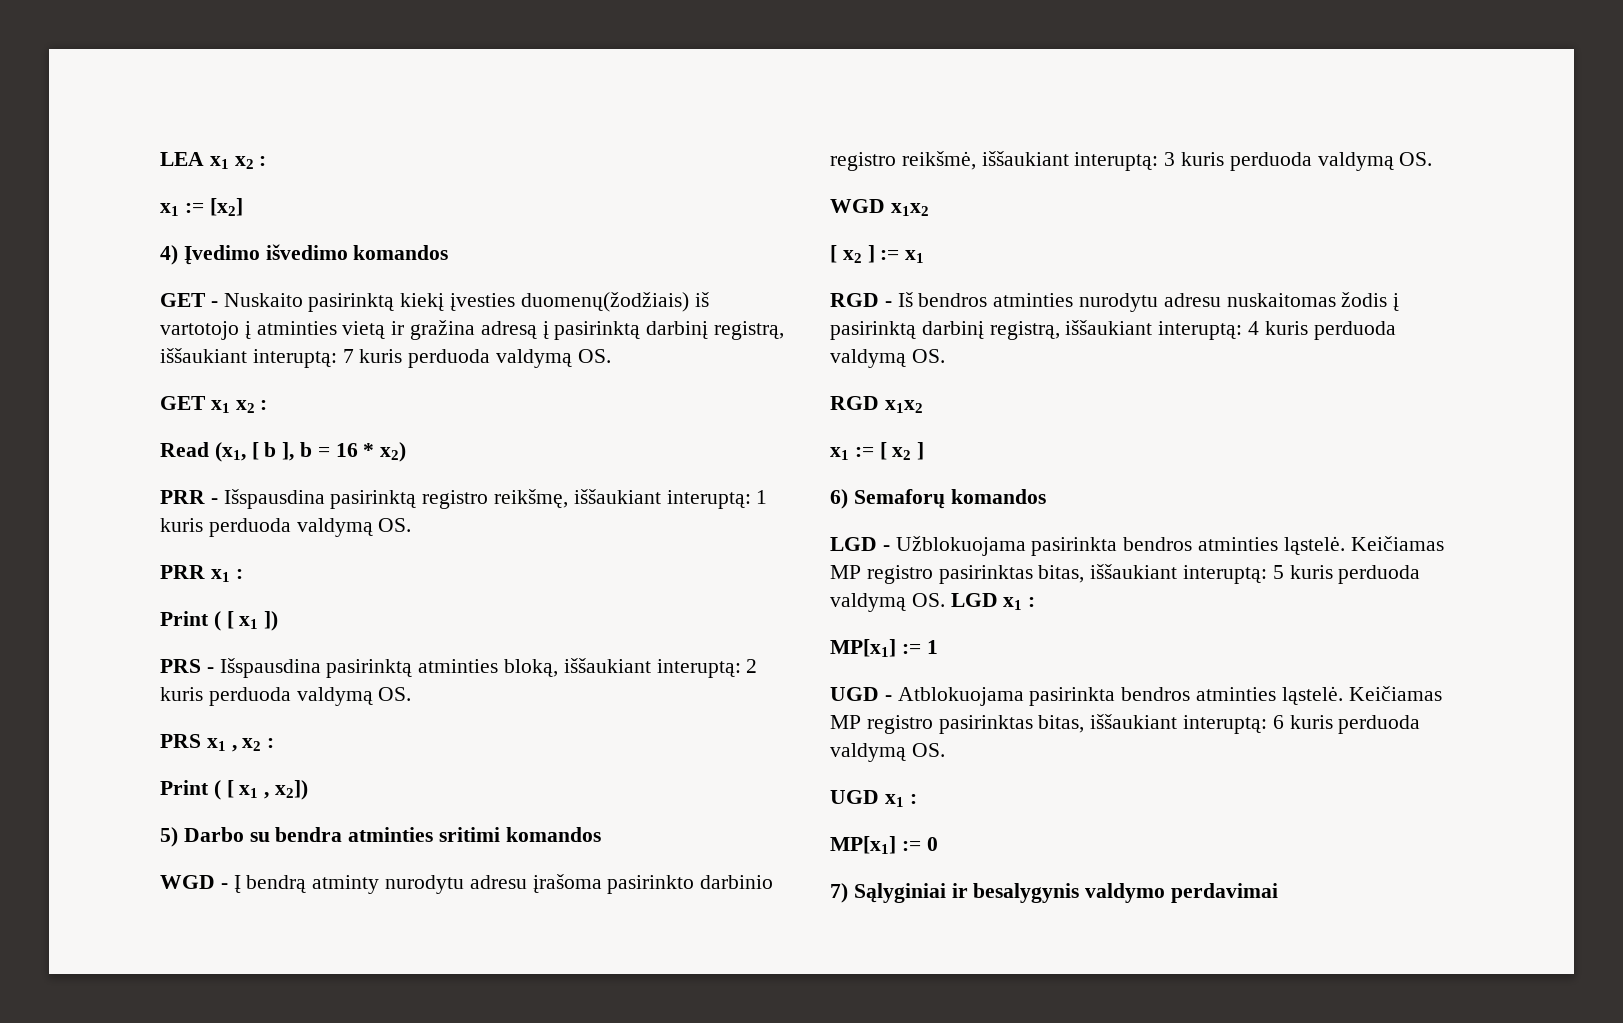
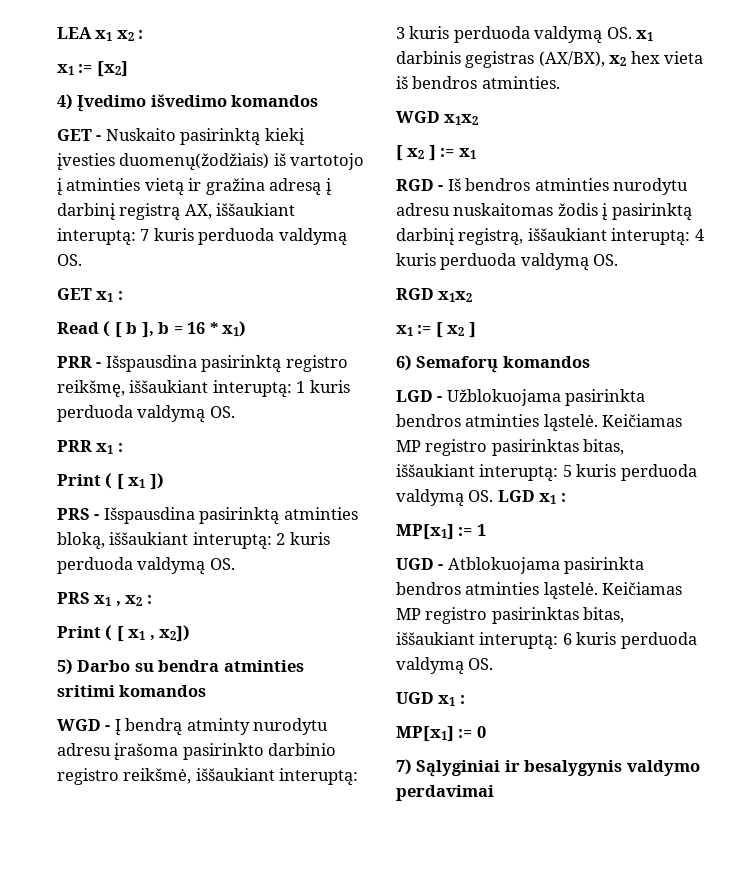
- GET - Nuskaito pasirinktą kiekį įvesties duomenų(žodžiais) iš vartotojo į atminties vietą ir gražina adresą į pasirinktą darbinį registrą, iššaukiant interuptą: 7 kuris perduoda valdymą OS.
+ GET - Nuskaito pasirinktą kiekį įvesties duomenų(žodžiais) iš vartotojo į atminties vietą ir gražina adresą į darbinį registrą AX, iššaukiant interuptą: 7 kuris perduoda valdymą OS.
- GET x1 x2 :
+ GET x1 :
- Read (x1, [ b ], b = 16 * x2)
+ Read ( [ b ], b = 16 * x1)
- WGD - Į bendrą atminty nurodytu adresu įrašoma pasirinkto darbinio registro reikšmė, iššaukiant interuptą: 3 kuris perduoda valdymą OS.
+ WGD - Į bendrą atminty nurodytu adresu įrašoma pasirinkto darbinio registro reikšmė, iššaukiant interuptą: 3 kuris perduoda valdymą OS. x1 darbinis gegistras (AX/BX), x2 hex vieta iš bendros atminties.

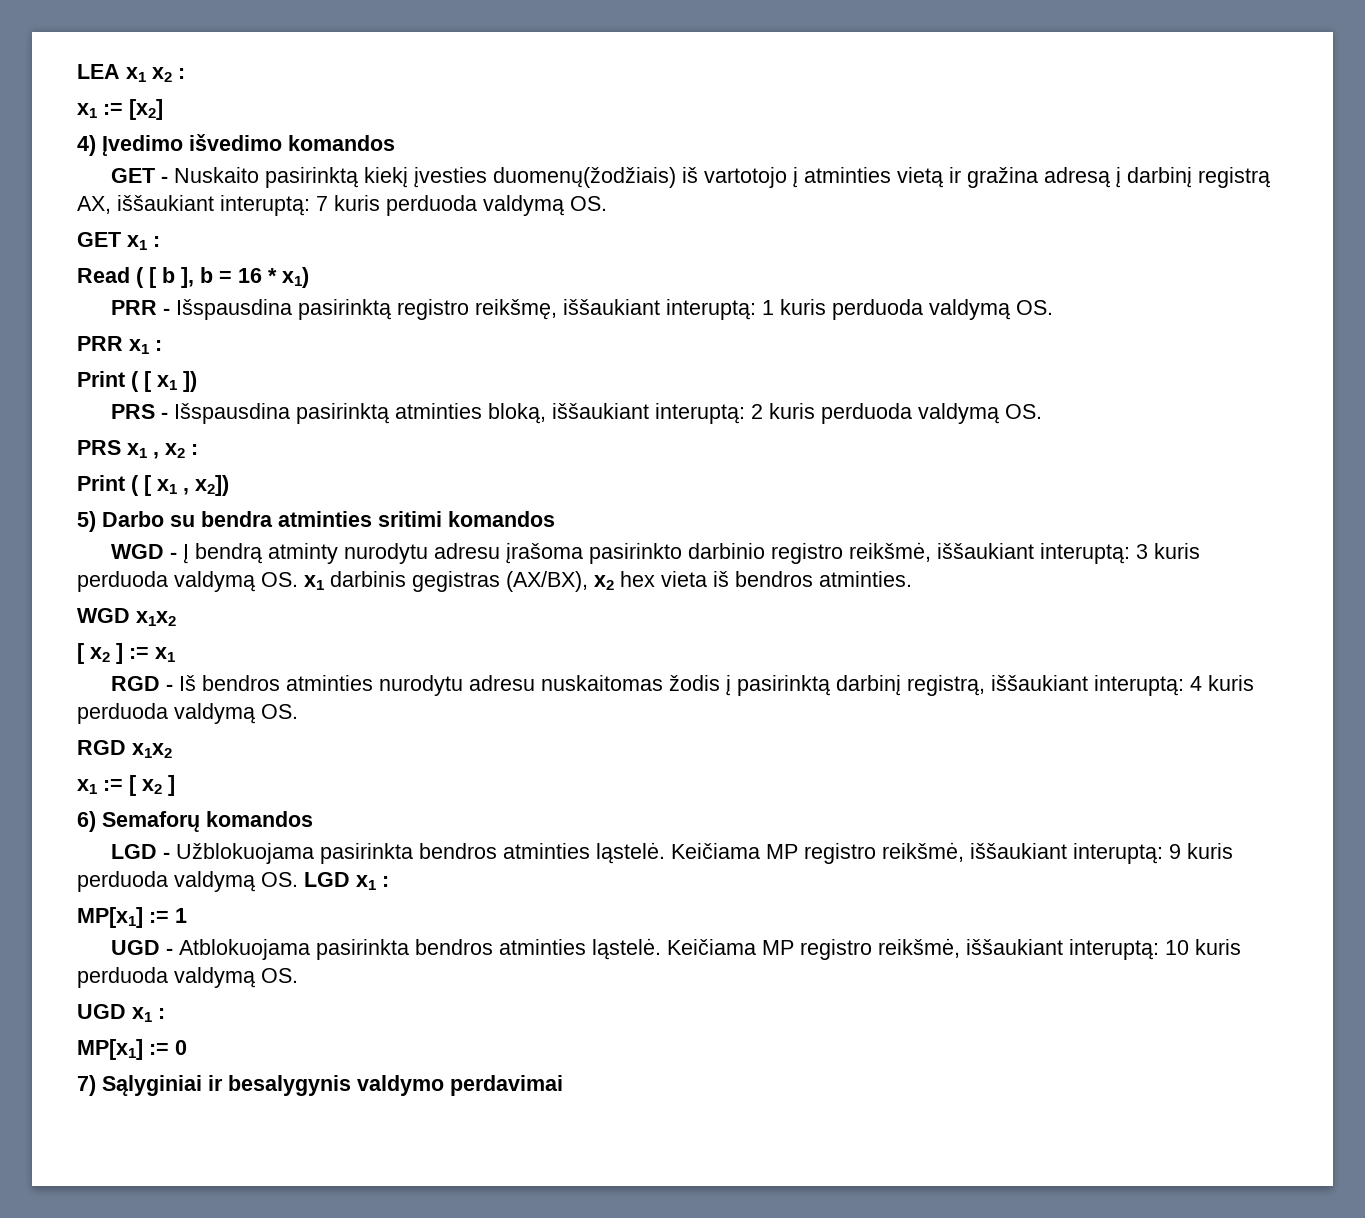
- Keičiamas MP registro pasirinktas bitas, iššaukiant interuptą: 5 kuris perduoda valdymą OS. LGD x1 :
+ Keičiama MP registro reikšmė, iššaukiant interuptą: 9 kuris perduoda valdymą OS. LGD x1 :
- Keičiamas MP registro pasirinktas bitas, iššaukiant interuptą: 6 kuris perduoda valdymą OS.
+ Keičiama MP registro reikšmė, iššaukiant interuptą: 10 kuris perduoda valdymą OS.

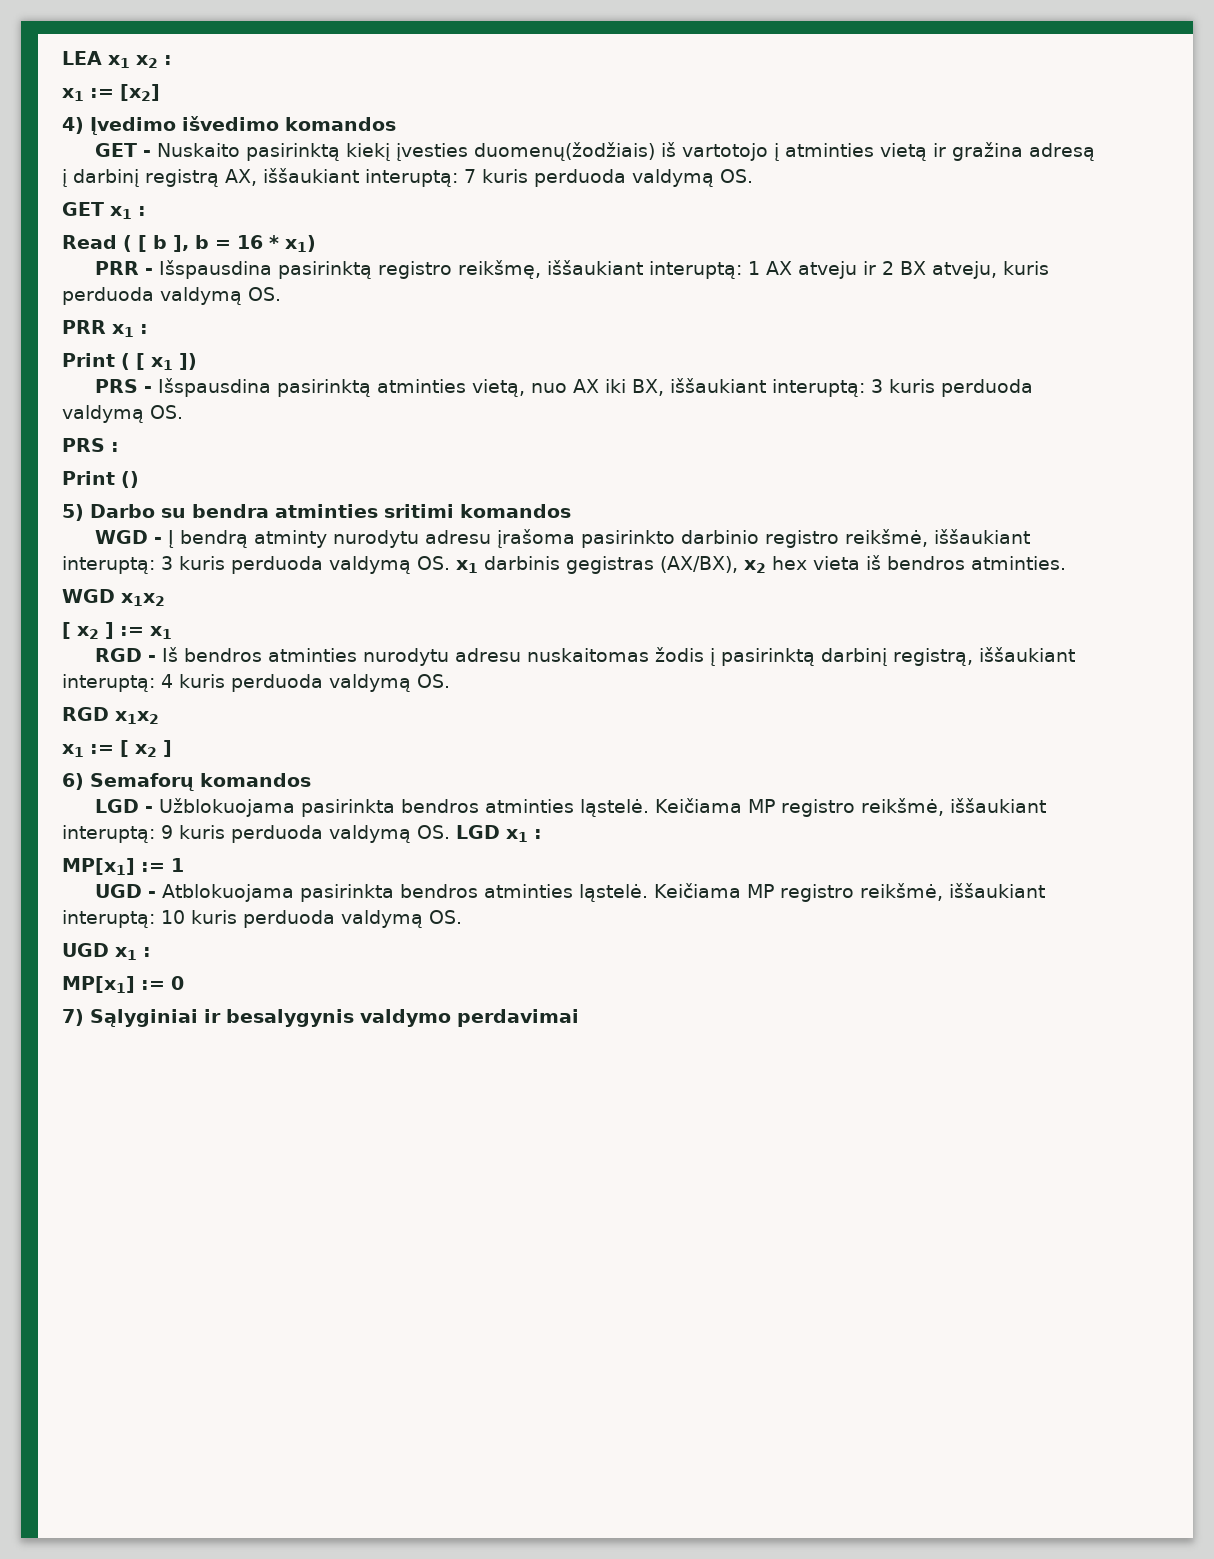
- PRR - Išspausdina pasirinktą registro reikšmę, iššaukiant interuptą: 1 kuris perduoda valdymą OS.
+ PRR - Išspausdina pasirinktą registro reikšmę, iššaukiant interuptą: 1 AX atveju ir 2 BX atveju, kuris perduoda valdymą OS.
- PRS - Išspausdina pasirinktą atminties bloką, iššaukiant interuptą: 2 kuris perduoda valdymą OS.
+ PRS - Išspausdina pasirinktą atminties vietą, nuo AX iki BX, iššaukiant interuptą: 3 kuris perduoda valdymą OS.
- PRS x1 , x2 :
- Print ( [ x1 , x2])
+ PRS :
+ Print ()

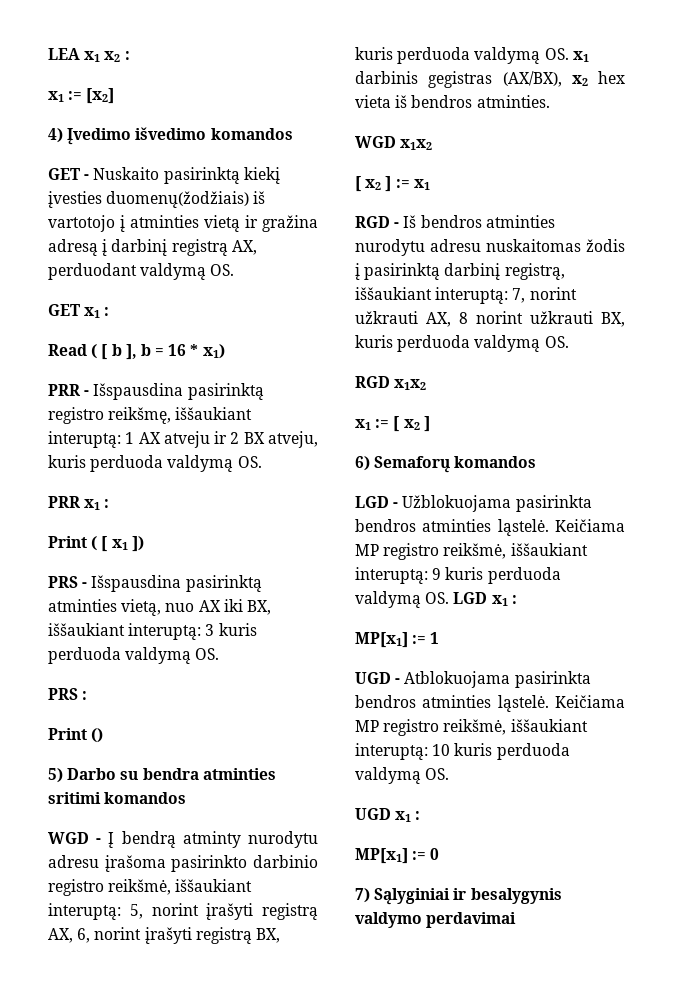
- GET - Nuskaito pasirinktą kiekį įvesties duomenų(žodžiais) iš vartotojo į atminties vietą ir gražina adresą į darbinį registrą AX, iššaukiant interuptą: 7 kuris perduoda valdymą OS.
+ GET - Nuskaito pasirinktą kiekį įvesties duomenų(žodžiais) iš vartotojo į atminties vietą ir gražina adresą į darbinį registrą AX, perduodant valdymą OS.
- WGD - Į bendrą atminty nurodytu adresu įrašoma pasirinkto darbinio registro reikšmė, iššaukiant interuptą: 3 kuris perduoda valdymą OS. x1 darbinis gegistras (AX/BX), x2 hex vieta iš bendros atminties.
+ WGD - Į bendrą atminty nurodytu adresu įrašoma pasirinkto darbinio registro reikšmė, iššaukiant interuptą: 5, norint įrašyti registrą AX, 6, norint įrašyti registrą BX, kuris perduoda valdymą OS. x1 darbinis gegistras (AX/BX), x2 hex vieta iš bendros atminties.
- RGD - Iš bendros atminties nurodytu adresu nuskaitomas žodis į pasirinktą darbinį registrą, iššaukiant interuptą: 4 kuris perduoda valdymą OS.
+ RGD - Iš bendros atminties nurodytu adresu nuskaitomas žodis į pasirinktą darbinį registrą, iššaukiant interuptą: 7, norint užkrauti AX, 8 norint užkrauti BX, kuris perduoda valdymą OS.

